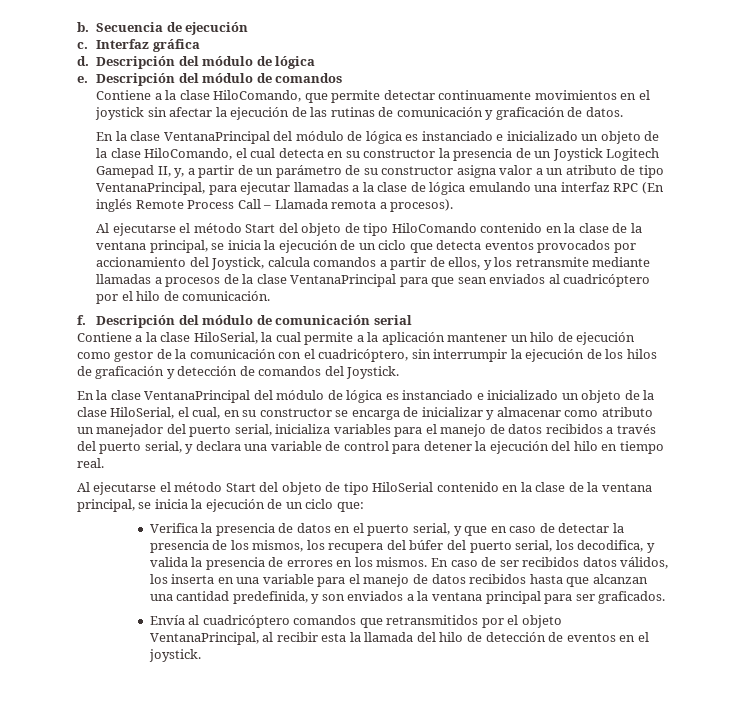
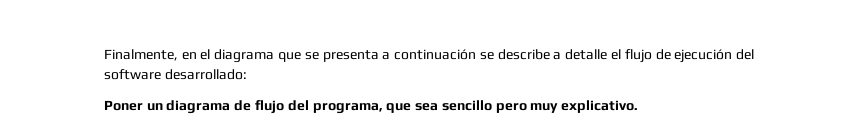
- b. Secuencia de ejecución
- c. Interfaz gráfica
- d. Descripción del módulo de lógica
- e. Descripción del módulo de comandos
- Contiene a la clase HiloComando, que permite detectar continuamente movimientos en el joystick sin afectar la ejecución de las rutinas de comunicación y graficación de datos.
- En la clase VentanaPrincipal del módulo de lógica es instanciado e inicializado un objeto de la clase HiloComando, el cual detecta en su constructor la presencia de un Joystick Logitech Gamepad II, y, a partir de un parámetro de su constructor asigna valor a un atributo de tipo VentanaPrincipal, para ejecutar llamadas a la clase de lógica emulando una interfaz RPC (En inglés Remote Process Call – Llamada remota a procesos).
- Al ejecutarse el método Start del objeto de tipo HiloComando contenido en la clase de la ventana principal, se inicia la ejecución de un ciclo que detecta eventos provocados por accionamiento del Joystick, calcula comandos a partir de ellos, y los retransmite mediante llamadas a procesos de la clase VentanaPrincipal para que sean enviados al cuadricóptero por el hilo de comunicación.
- f. Descripción del módulo de comunicación serial
- Contiene a la clase HiloSerial, la cual permite a la aplicación mantener un hilo de ejecución como gestor de la comunicación con el cuadricóptero, sin interrumpir la ejecución de los hilos de graficación y detección de comandos del Joystick.
- En la clase VentanaPrincipal del módulo de lógica es instanciado e inicializado un objeto de la clase HiloSerial, el cual, en su constructor se encarga de inicializar y almacenar como atributo un manejador del puerto serial, inicializa variables para el manejo de datos recibidos a través del puerto serial, y declara una variable de control para detener la ejecución del hilo en tiempo real.
- Al ejecutarse el método Start del objeto de tipo HiloSerial contenido en la clase de la ventana principal, se inicia la ejecución de un ciclo que:
- Verifica la presencia de datos en el puerto serial, y que en caso de detectar la presencia de los mismos, los recupera del búfer del puerto serial, los decodifica, y valida la presencia de errores en los mismos. En caso de ser recibidos datos válidos, los inserta en una variable para el manejo de datos recibidos hasta que alcanzan una cantidad predefinida, y son enviados a la ventana principal para ser graficados.
- Envía al cuadricóptero comandos que retransmitidos por el objeto VentanaPrincipal, al recibir esta la llamada del hilo de detección de eventos en el joystick.
+ Finalmente, en el diagrama que se presenta a continuación se describe a detalle el flujo de ejecución del software desarrollado:
+ Poner un diagrama de flujo del programa, que sea sencillo pero muy explicativo.

